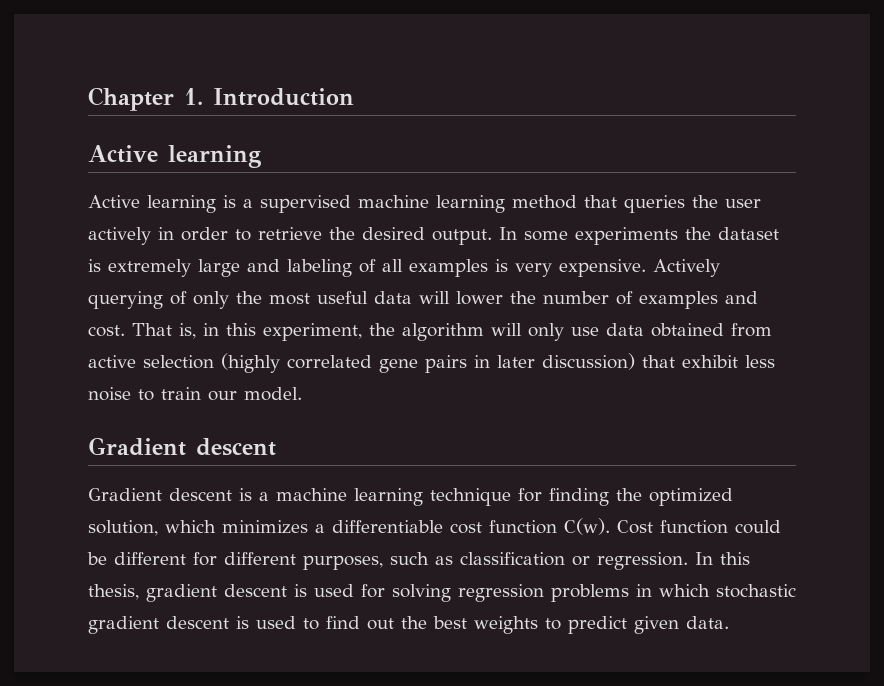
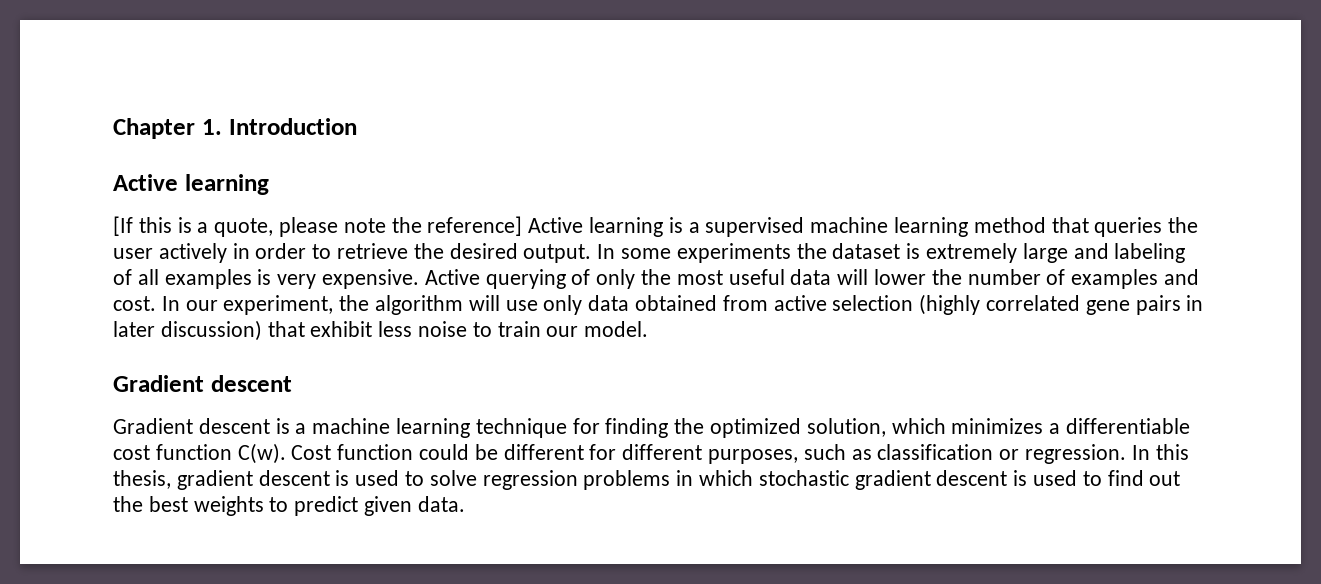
- Active learning is a supervised machine learning method that queries the user actively in order to retrieve the desired output.
+ [If this is a quote, please note the reference] Active learning is a supervised machine learning method that queries the user actively in order to retrieve the desired output.
- Actively querying of only the most useful data will lower the number of examples and cost.
+ Active querying of only the most useful data will lower the number of examples and cost.
- That is, in this experiment, the algorithm will only use data obtained from active selection (highly correlated gene pairs in later discussion) that exhibit less noise to train our model.
+ In our experiment, the algorithm will use only data obtained from active selection (highly correlated gene pairs in later discussion) that exhibit less noise to train our model.
- In this thesis, gradient descent is used for solving regression problems in which stochastic gradient descent is used to find out the best weights to predict given data.
+ In this thesis, gradient descent is used to solve regression problems in which stochastic gradient descent is used to find out the best weights to predict given data.

